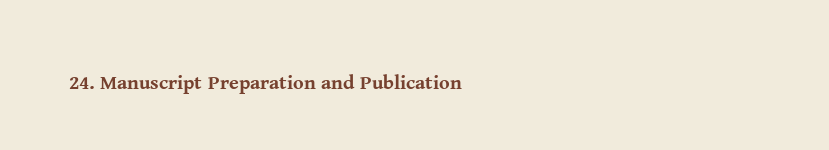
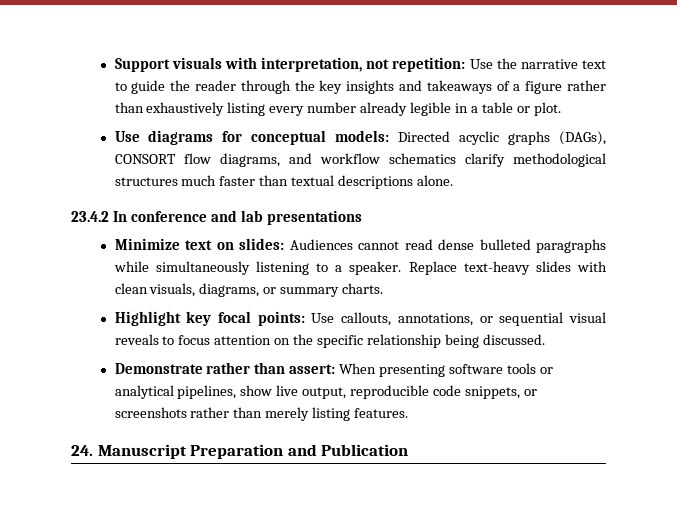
+ Support visuals with interpretation, not repetition: Use the narrative text to guide the reader through the key insights and takeaways of a figure rather than exhaustively listing every number already legible in a table or plot.
+ Use diagrams for conceptual models: Directed acyclic graphs (DAGs), CONSORT flow diagrams, and workflow schematics clarify methodological structures much faster than textual descriptions alone.
+ 23.4.2 In conference and lab presentations
+ Minimize text on slides: Audiences cannot read dense bulleted paragraphs while simultaneously listening to a speaker. Replace text-heavy slides with clean visuals, diagrams, or summary charts.
+ Highlight key focal points: Use callouts, annotations, or sequential visual reveals to focus attention on the specific relationship being discussed.
+ Demonstrate rather than assert: When presenting software tools or analytical pipelines, show live output, reproducible code snippets, or screenshots rather than merely listing features.

